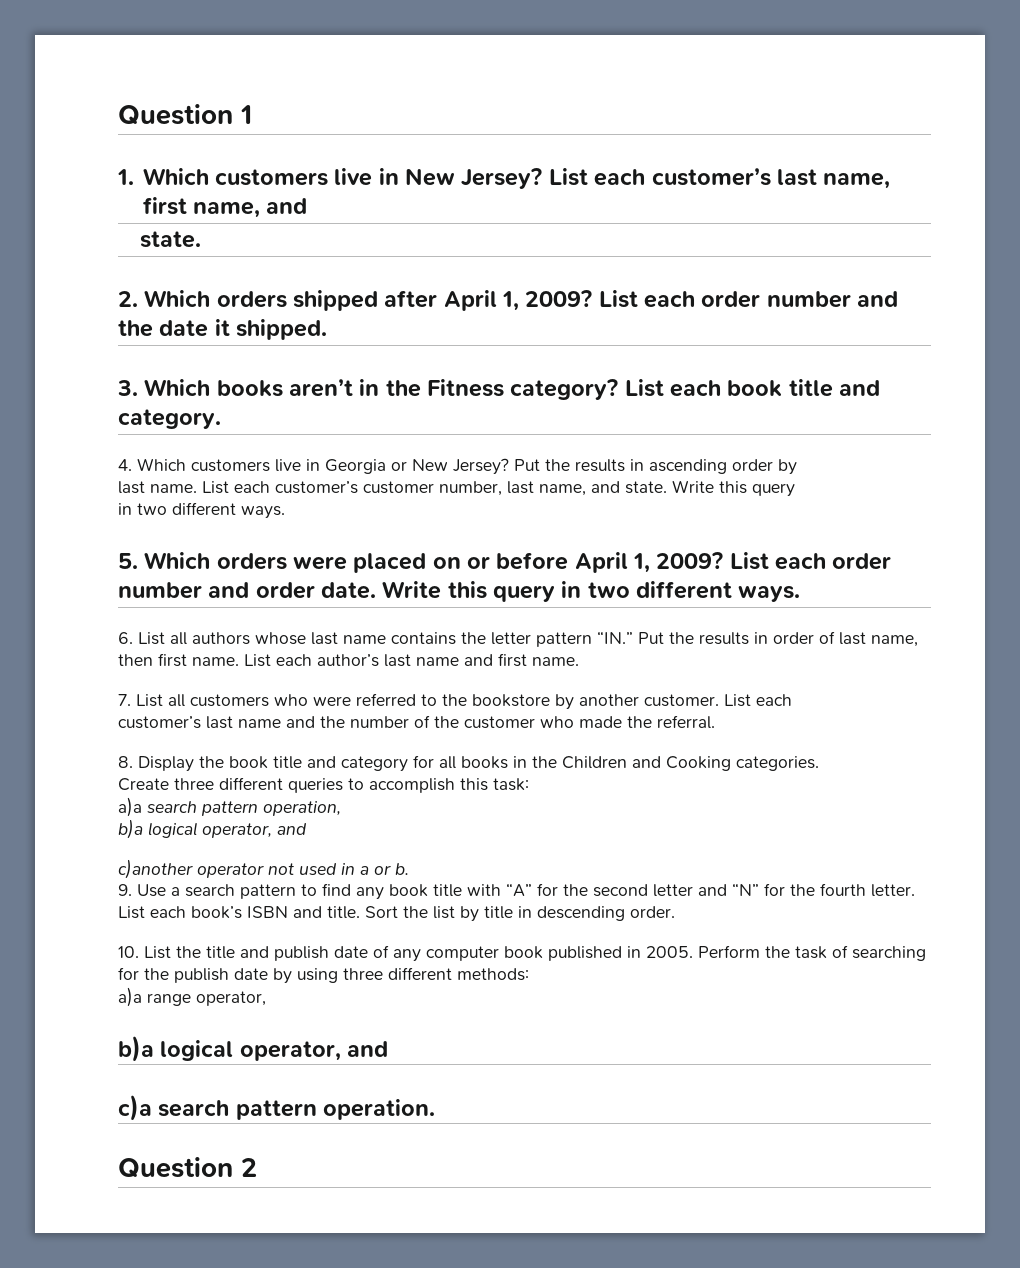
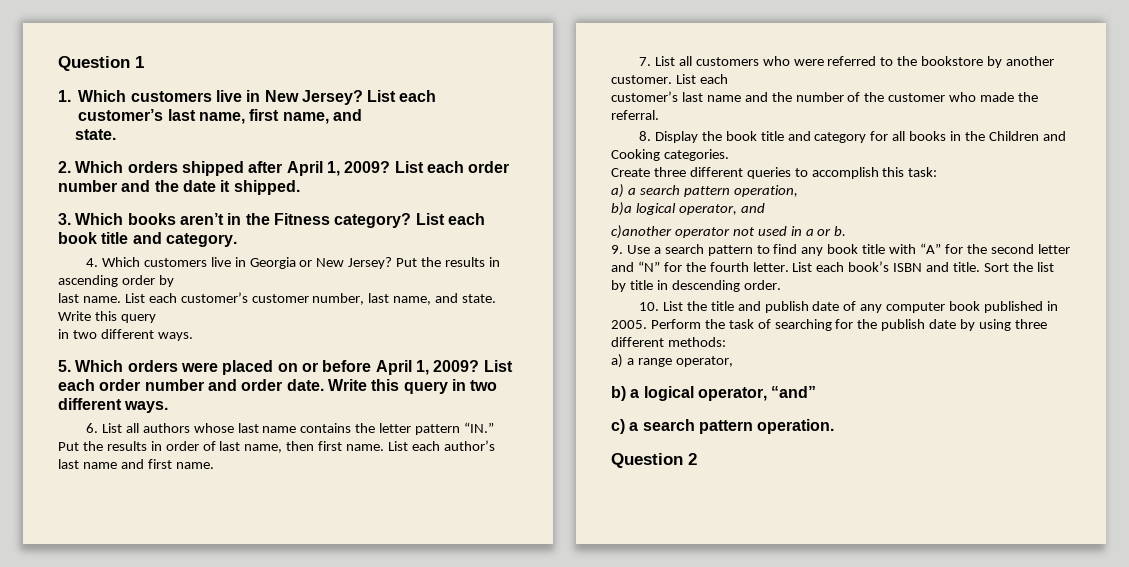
- a)a search pattern operation,
+ a) a search pattern operation,
- a)a range operator,
- b)a logical operator, and
- c)a search pattern operation.
+ a) a range operator,
+ b) a logical operator, “and”
+ c) a search pattern operation.

